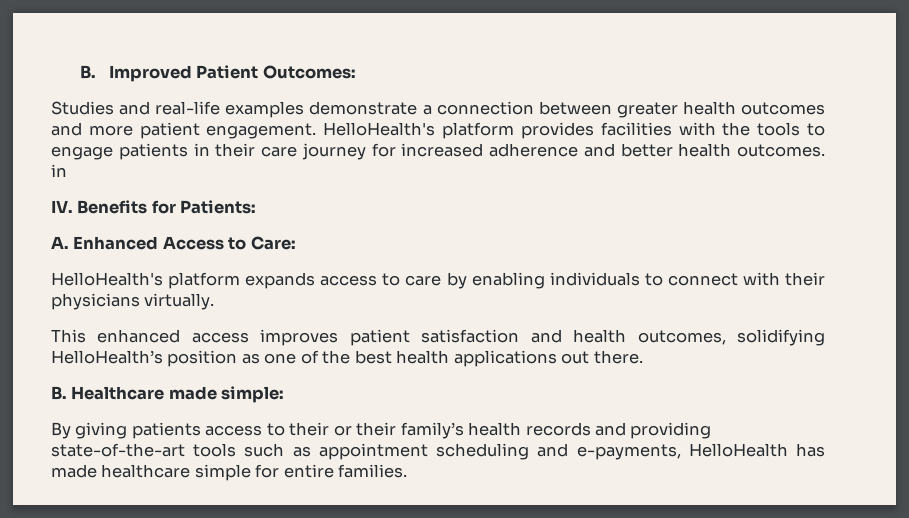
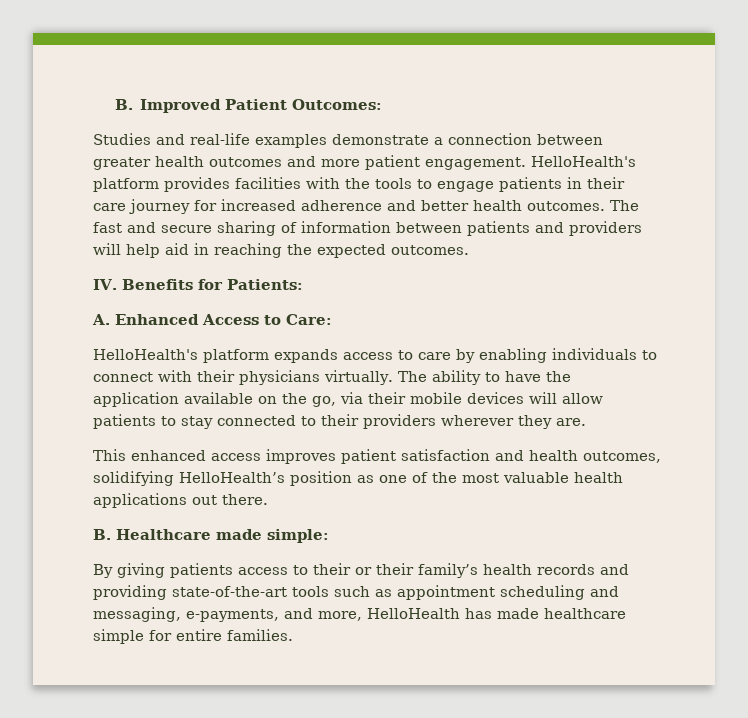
- HelloHealth's platform provides facilities with the tools to engage patients in their care journey for increased adherence and better health outcomes. in
+ HelloHealth's platform provides facilities with the tools to engage patients in their care journey for increased adherence and better health outcomes. The fast and secure sharing of information between patients and providers will help aid in reaching the expected outcomes.
+ The ability to have the application available on the go, via their mobile devices will allow patients to stay connected to their providers wherever they are.
- This enhanced access improves patient satisfaction and health outcomes, solidifying HelloHealth’s position as one of the best health applications out there.
+ This enhanced access improves patient satisfaction and health outcomes, solidifying HelloHealth’s position as one of the most valuable health applications out there.
- By giving patients access to their or their family’s health records and providing state-of-the-art tools such as appointment scheduling and e-payments, HelloHealth has made healthcare simple for entire families.
+ By giving patients access to their or their family’s health records and providing state-of-the-art tools such as appointment scheduling and messaging, e-payments, and more, HelloHealth has made healthcare simple for entire families.

